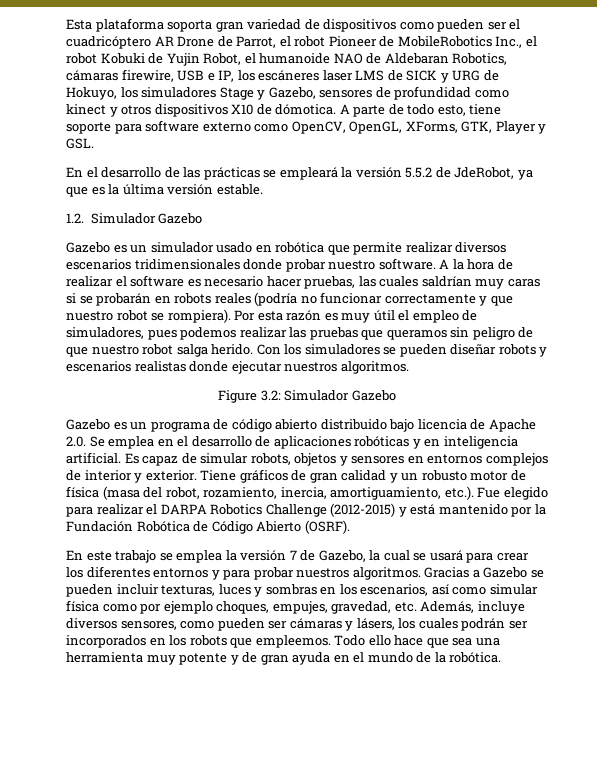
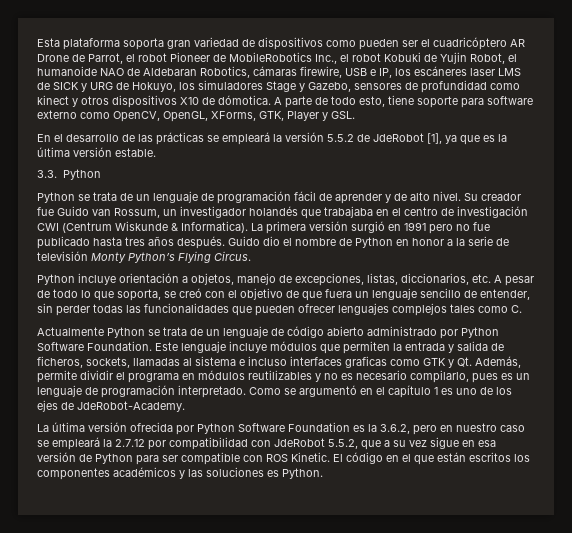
- En el desarrollo de las prácticas se empleará la versión 5.5.2 de JdeRobot, ya que es la última versión estable.
+ En el desarrollo de las prácticas se empleará la versión 5.5.2 de JdeRobot [1], ya que es la última versión estable.
- 1.2. Simulador Gazebo
- Gazebo es un simulador usado en robótica que permite realizar diversos escenarios tridimensionales donde probar nuestro software. A la hora de realizar el software es necesario hacer pruebas, las cuales saldrían muy caras si se probarán en robots reales (podría no funcionar correctamente y que nuestro robot se rompiera). Por esta razón es muy útil el empleo de simuladores, pues podemos realizar las pruebas que queramos sin peligro de que nuestro robot salga herido. Con los simuladores se pueden diseñar robots y escenarios realistas donde ejecutar nuestros algoritmos.
- Figure 3.2: Simulador Gazebo
- Gazebo es un programa de código abierto distribuido bajo licencia de Apache 2.0. Se emplea en el desarrollo de aplicaciones robóticas y en inteligencia artificial. Es capaz de simular robots, objetos y sensores en entornos complejos de interior y exterior. Tiene gráficos de gran calidad y un robusto motor de física (masa del robot, rozamiento, inercia, amortiguamiento, etc.). Fue elegido para realizar el DARPA Robotics Challenge (2012-2015) y está mantenido por la Fundación Robótica de Código Abierto (OSRF).
- En este trabajo se emplea la versión 7 de Gazebo, la cual se usará para crear los diferentes entornos y para probar nuestros algoritmos. Gracias a Gazebo se pueden incluir texturas, luces y sombras en los escenarios, así como simular física como por ejemplo choques, empujes, gravedad, etc. Además, incluye diversos sensores, como pueden ser cámaras y lásers, los cuales podrán ser incorporados en los robots que empleemos. Todo ello hace que sea una herramienta muy potente y de gran ayuda en el mundo de la robótica.
+ 3.3. Python
+ Python se trata de un lenguaje de programación fácil de aprender y de alto nivel. Su creador fue Guido van Rossum, un investigador holandés que trabajaba en el centro de investigación CWI (Centrum Wiskunde & Informatica). La primera versión surgió en 1991 pero no fue publicado hasta tres años después. Guido dio el nombre de Python en honor a la serie de televisión Monty Python’s Flying Circus.
+ Python incluye orientación a objetos, manejo de excepciones, listas, diccionarios, etc. A pesar de todo lo que soporta, se creó con el objetivo de que fuera un lenguaje sencillo de entender, sin perder todas las funcionalidades que pueden ofrecer lenguajes complejos tales como C.
+ Actualmente Python se trata de un lenguaje de código abierto administrado por Python Software Foundation. Este lenguaje incluye módulos que permiten la entrada y salida de ficheros, sockets, llamadas al sistema e incluso interfaces graficas como GTK y Qt. Además, permite dividir el programa en módulos reutilizables y no es necesario compilarlo, pues es un lenguaje de programación interpretado. Como se argumentó en el capítulo 1 es uno de los ejes de JdeRobot-Academy.
+ La última versión ofrecida por Python Software Foundation es la 3.6.2, pero en nuestro caso se empleará la 2.7.12 por compatibilidad con JdeRobot 5.5.2, que a su vez sigue en esa versión de Python para ser compatible con ROS Kinetic. El código en el que están escritos los componentes académicos y las soluciones es Python.

